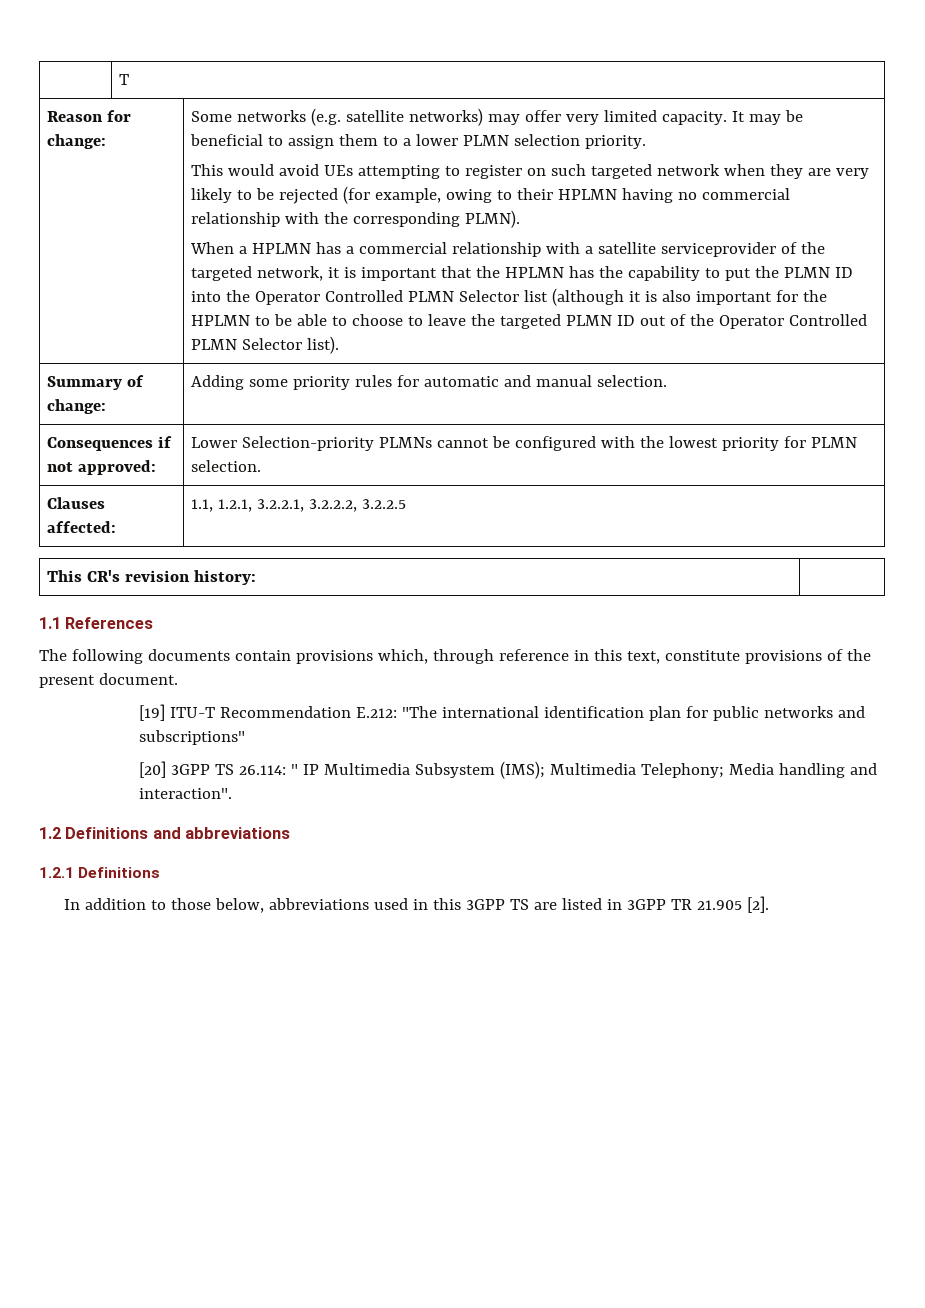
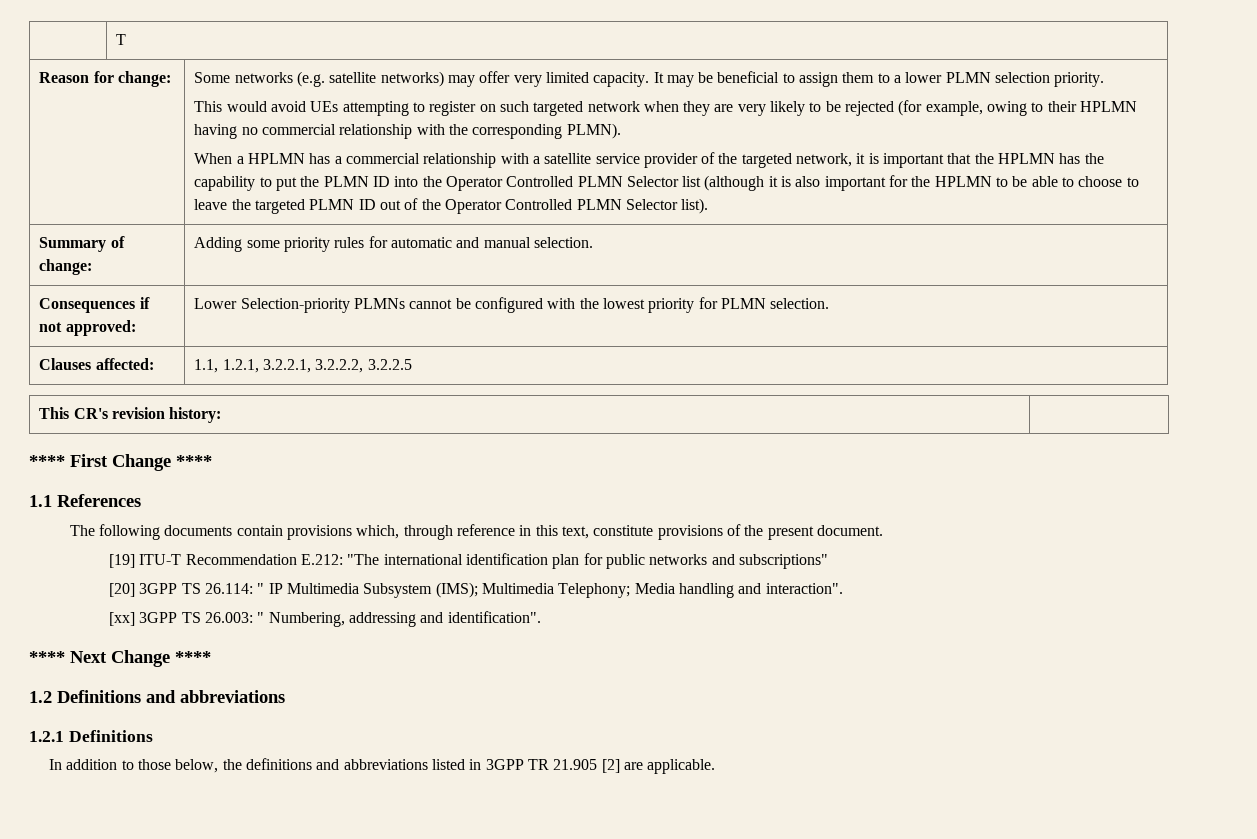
- When a HPLMN has a commercial relationship with a satellite serviceprovider of the targeted network, it is important that the HPLMN has the capability to put the PLMN ID into the Operator Controlled PLMN Selector list (although it is also important for the HPLMN to be able to choose to leave the targeted PLMN ID out of the Operator Controlled PLMN Selector list).
+ When a HPLMN has a commercial relationship with a satellite service provider of the targeted network, it is important that the HPLMN has the capability to put the PLMN ID into the Operator Controlled PLMN Selector list (although it is also important for the HPLMN to be able to choose to leave the targeted PLMN ID out of the Operator Controlled PLMN Selector list).
+ **** First Change ****
+ [xx] 3GPP TS 26.003: " Numbering, addressing and identification".
+ **** Next Change ****
- In addition to those below, abbreviations used in this 3GPP TS are listed in 3GPP TR 21.905 [2].
+ In addition to those below, the definitions and abbreviations listed in 3GPP TR 21.905 [2] are applicable.

